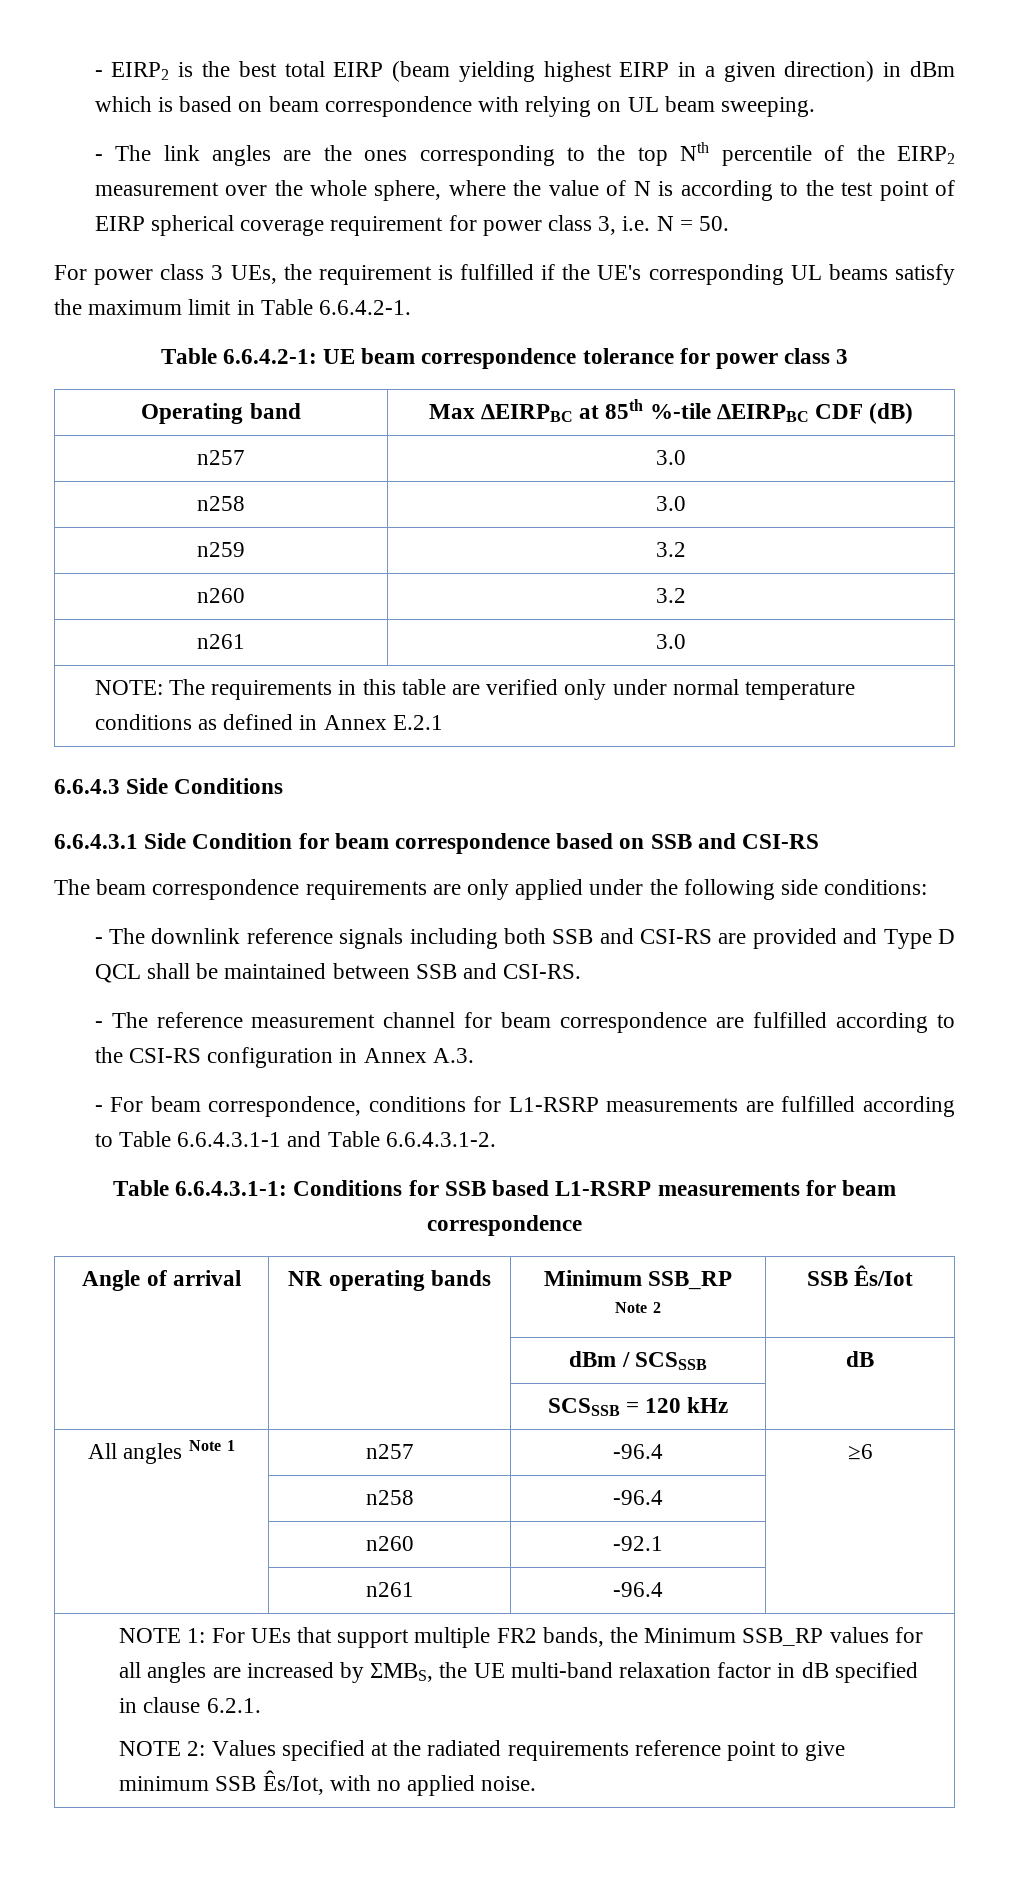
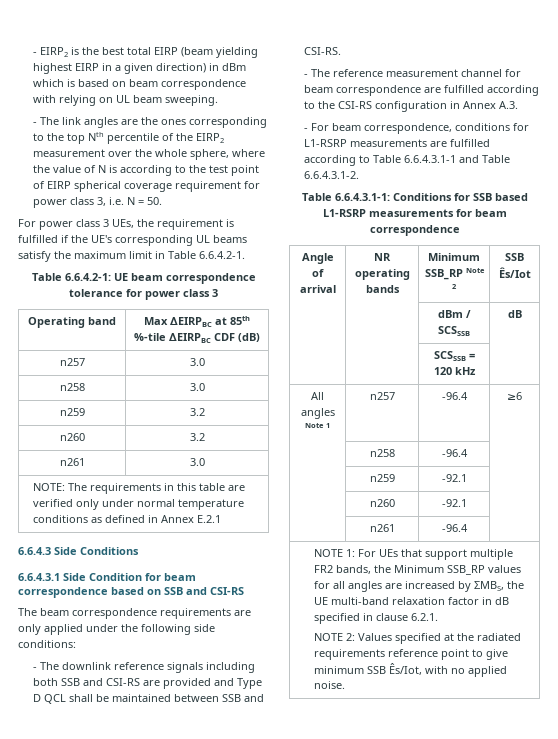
+ | n259 | -92.1 |

